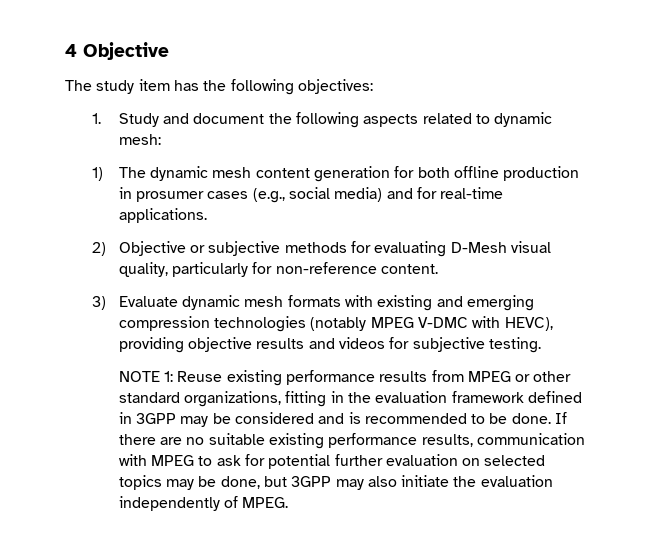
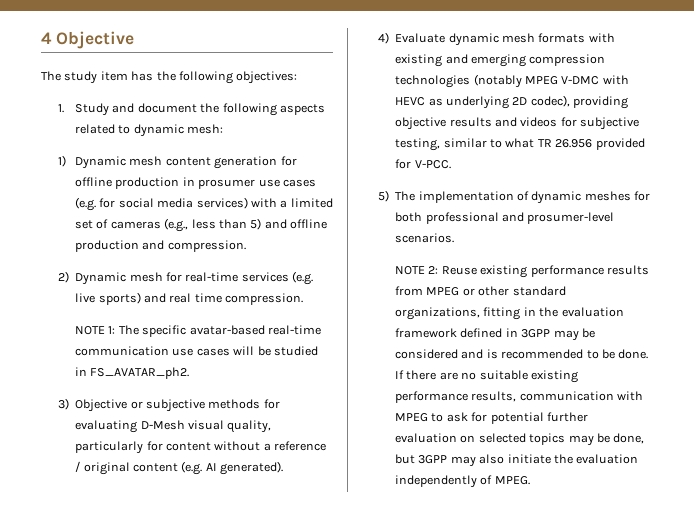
- 1) The dynamic mesh content generation for both offline production in prosumer cases (e.g., social media) and for real-time applications.
- 2) Objective or subjective methods for evaluating D-Mesh visual quality, particularly for non-reference content.
- 3) Evaluate dynamic mesh formats with existing and emerging compression technologies (notably MPEG V-DMC with HEVC), providing objective results and videos for subjective testing.
- NOTE 1:
+ 1) Dynamic mesh content generation for offline production in prosumer use cases (e.g. for social media services) with a limited set of cameras (e.g., less than 5) and offline production and compression.
+ 2) Dynamic mesh for real-time services (e.g. live sports) and real time compression.
+ NOTE 1: The specific avatar-based real-time communication use cases will be studied in FS_AVATAR_ph2.
+ 3) Objective or subjective methods for evaluating D-Mesh visual quality, particularly for content without a reference / original content (e.g. AI generated).
+ 4) Evaluate dynamic mesh formats with existing and emerging compression technologies (notably MPEG V-DMC with HEVC as underlying 2D codec), providing objective results and videos for subjective testing, similar to what TR 26.956 provided for V-PCC.
+ 5) The implementation of dynamic meshes for both professional and prosumer-level scenarios.
+ NOTE 2:

